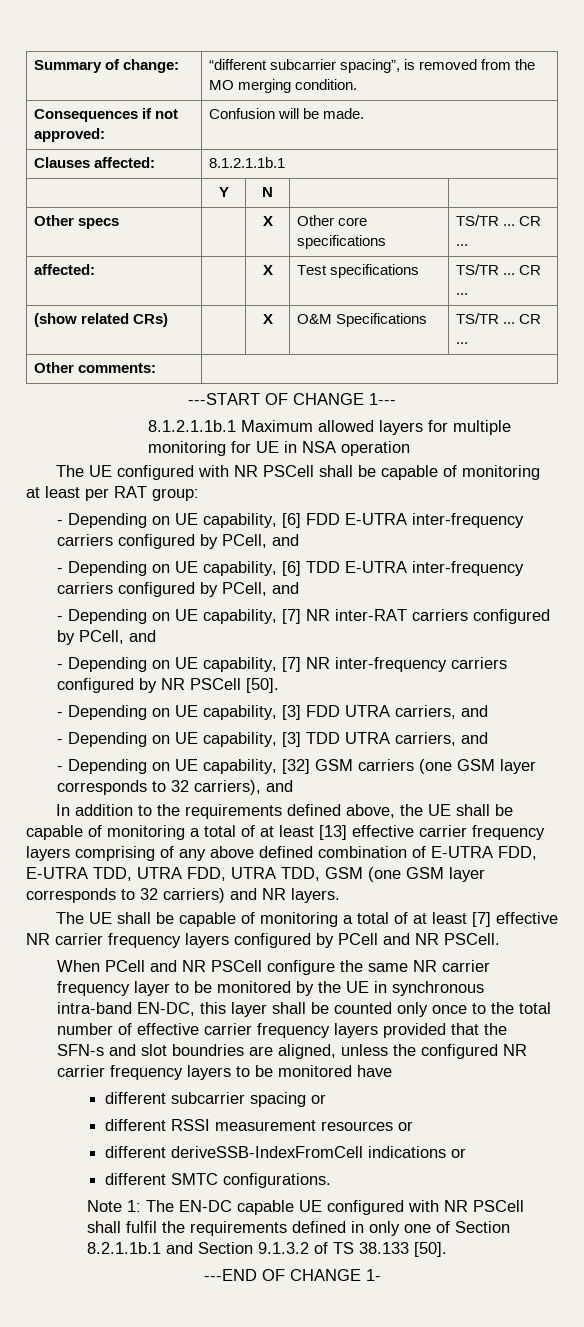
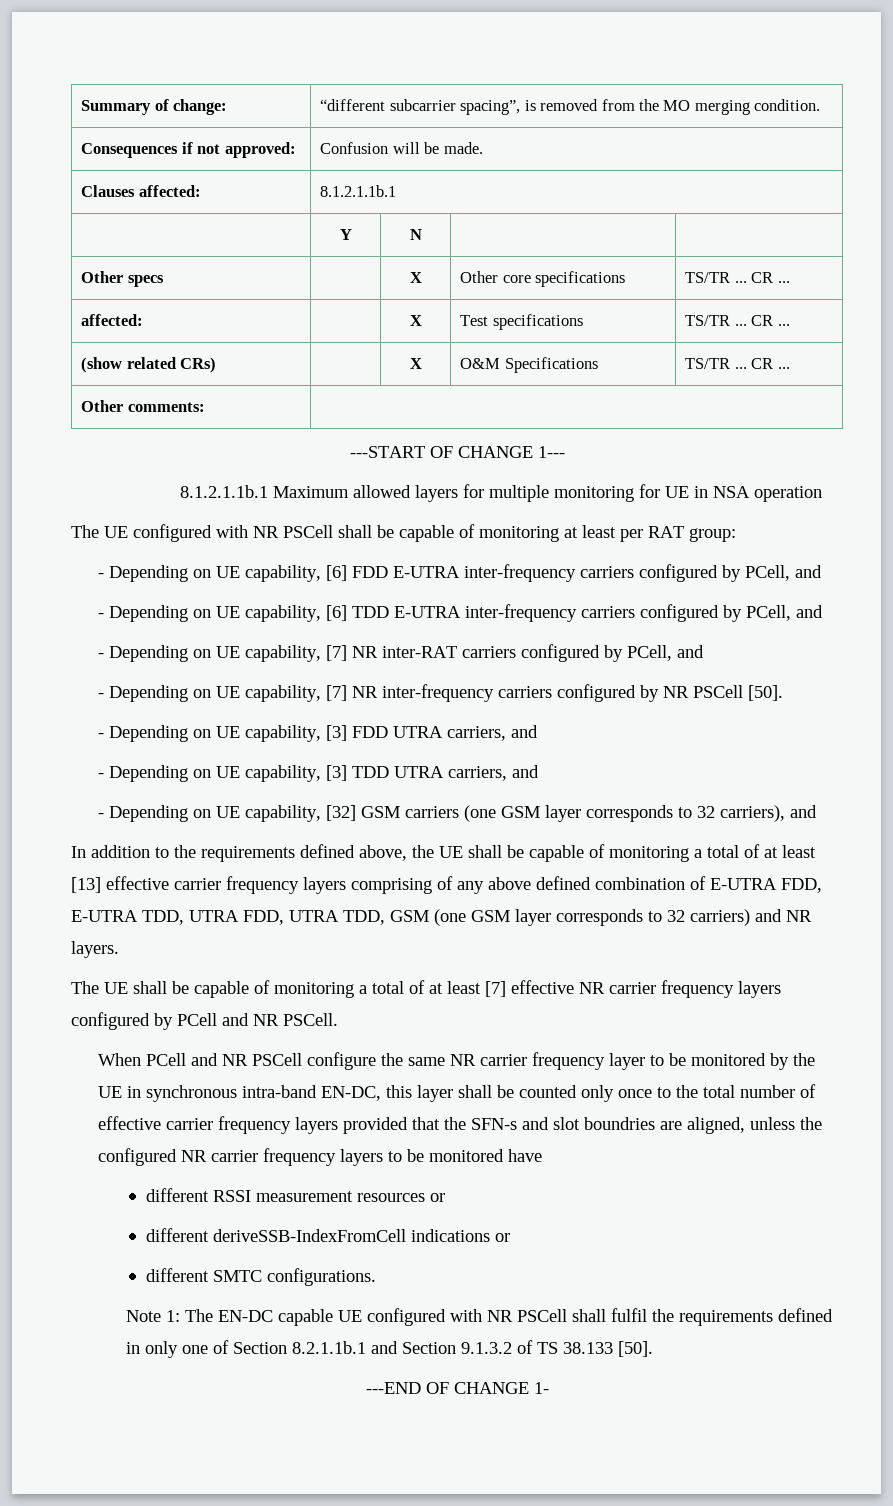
- different subcarrier spacing or

